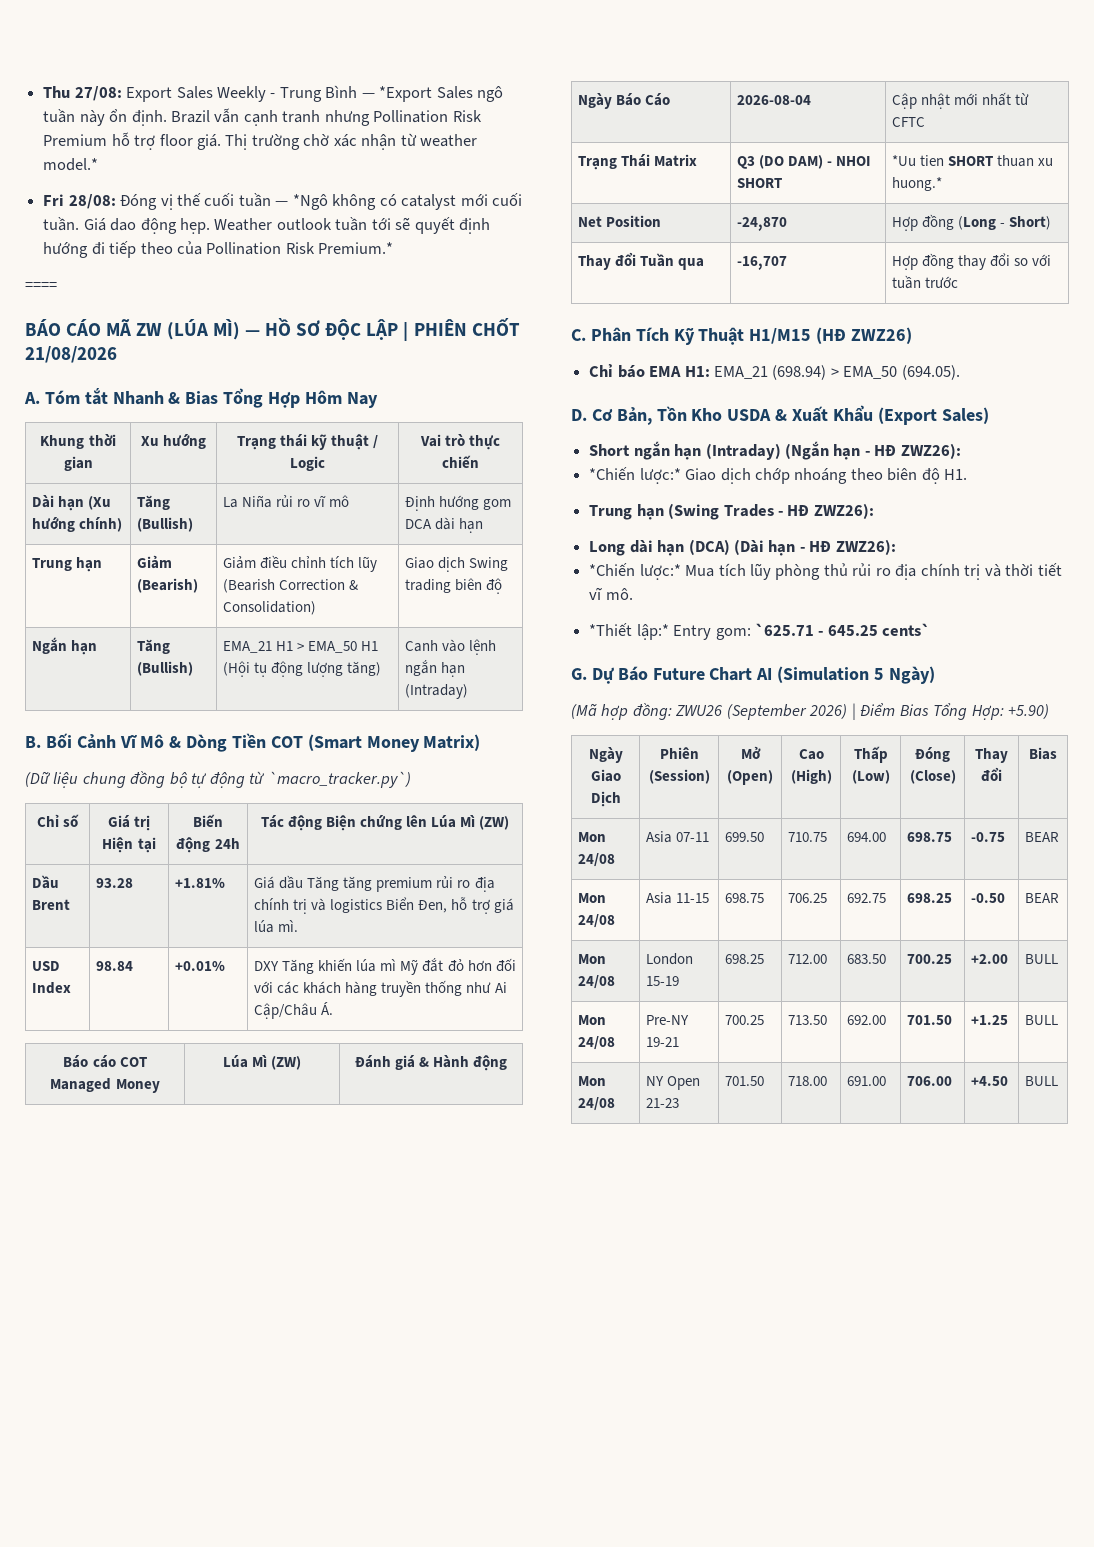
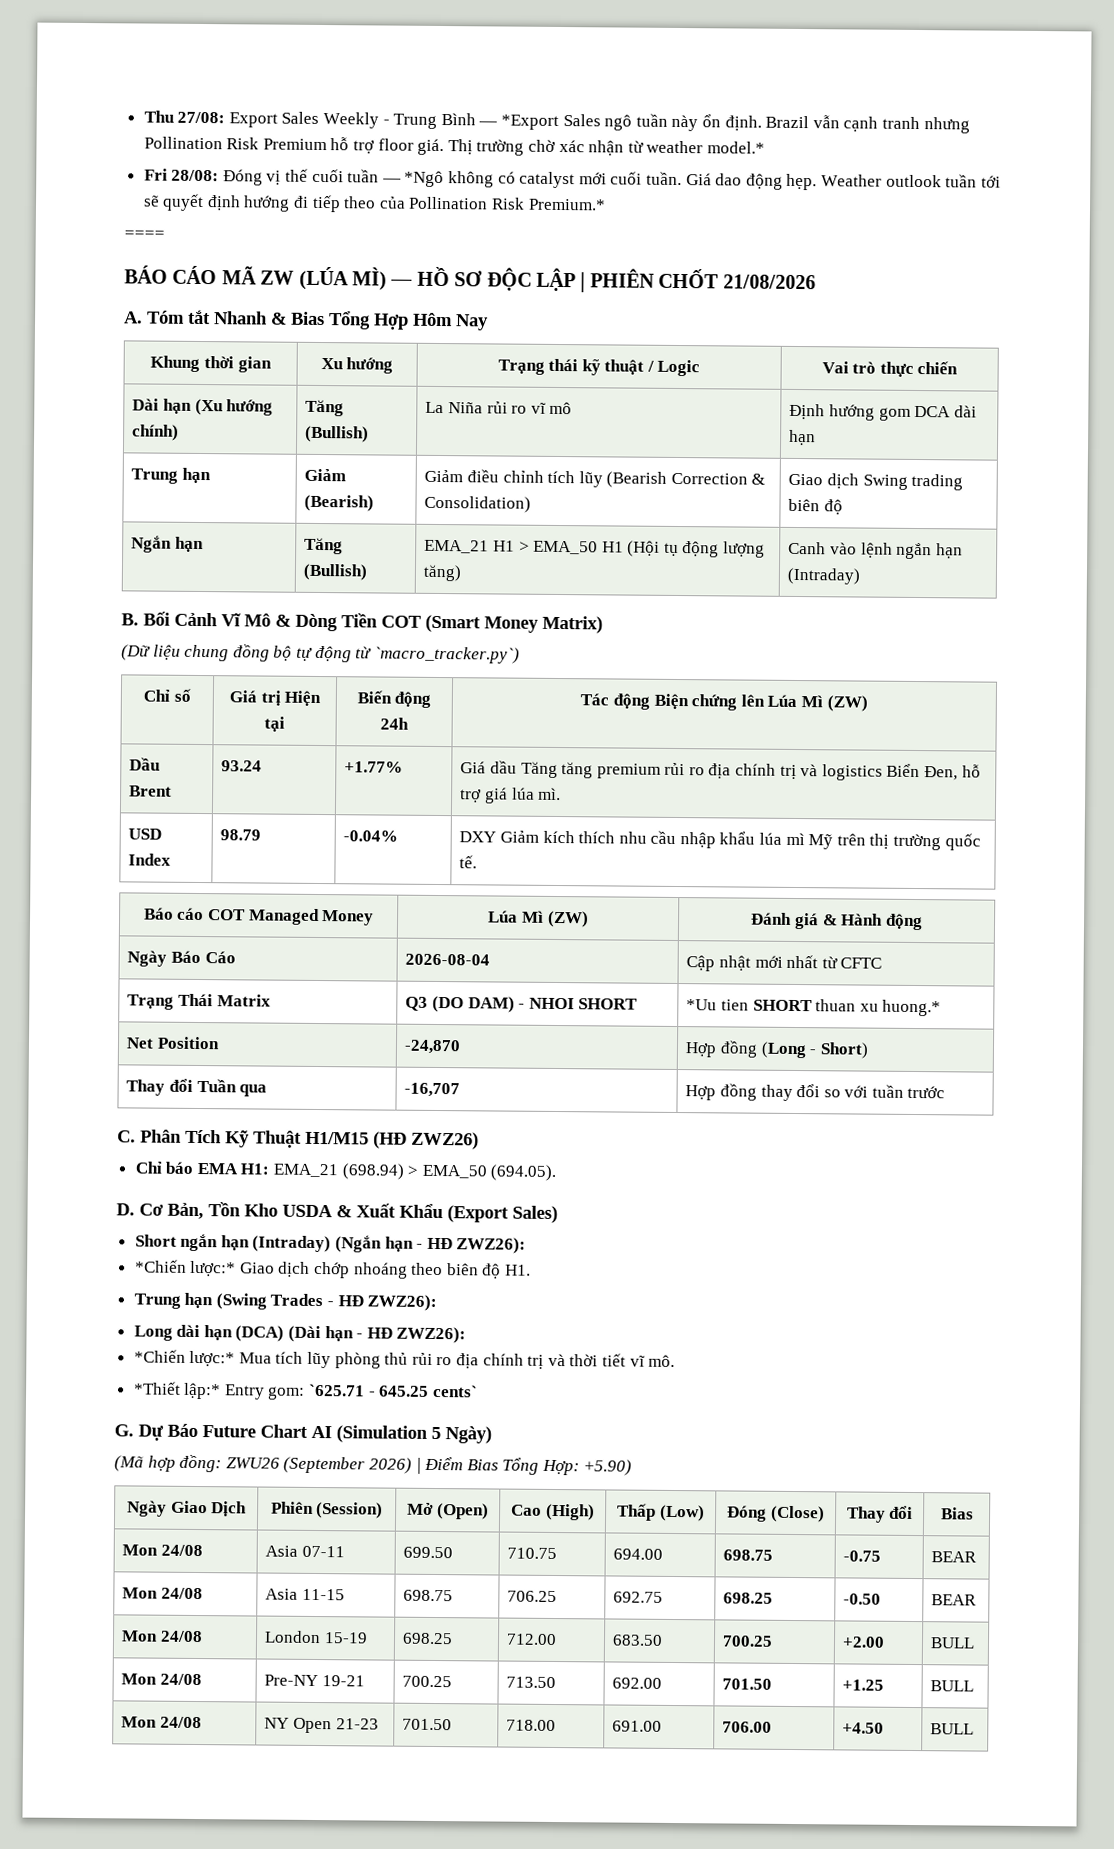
- Dầu Brent | 93.28 | +1.81% | Giá dầu Tăng tăng premium rủi ro địa chính trị và logistics Biển Đen, hỗ trợ giá lúa mì.
+ Dầu Brent | 93.24 | +1.77% | Giá dầu Tăng tăng premium rủi ro địa chính trị và logistics Biển Đen, hỗ trợ giá lúa mì.
- USD Index | 98.84 | +0.01% | DXY Tăng khiến lúa mì Mỹ đắt đỏ hơn đối với các khách hàng truyền thống như Ai Cập/Châu Á.
+ USD Index | 98.79 | -0.04% | DXY Giảm kích thích nhu cầu nhập khẩu lúa mì Mỹ trên thị trường quốc tế.

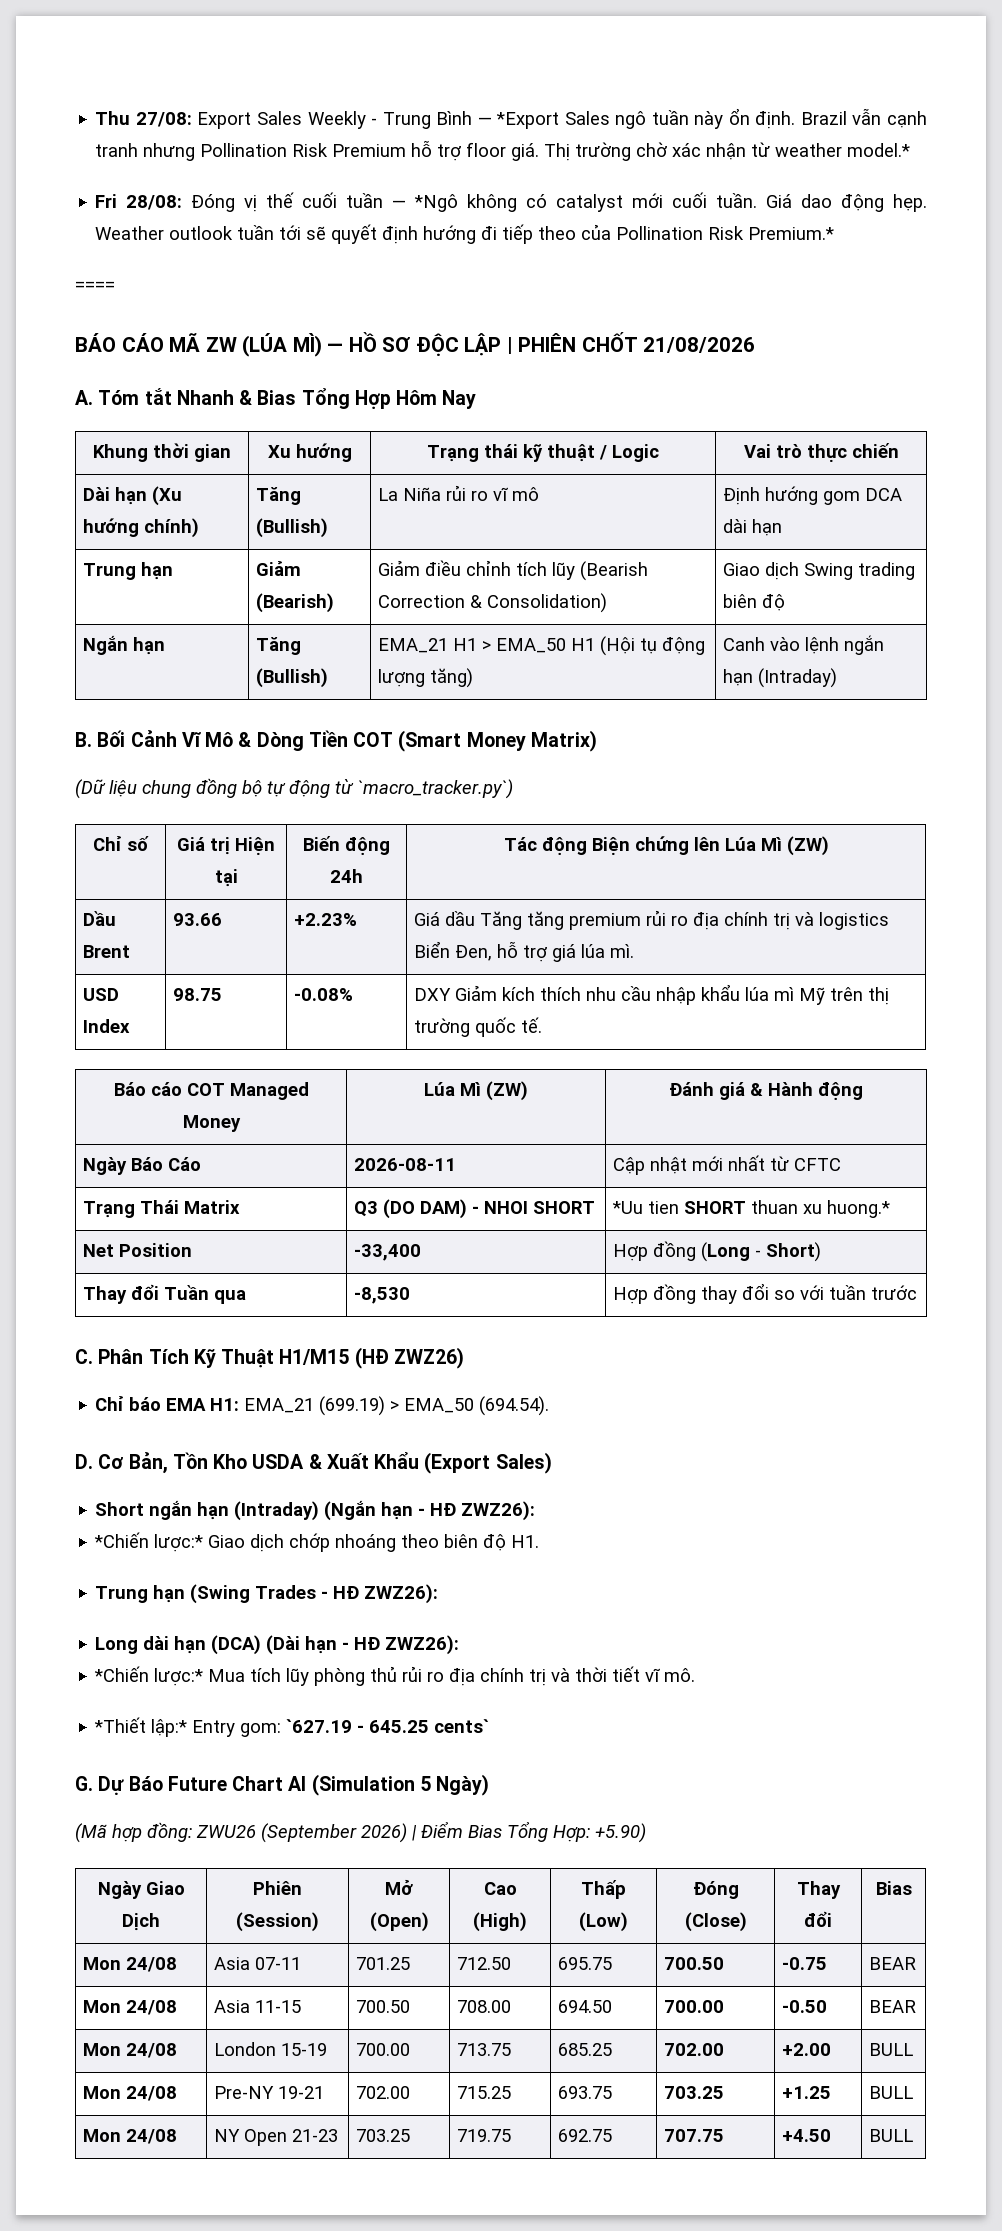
- Dầu Brent | 93.24 | +1.77% | Giá dầu Tăng tăng premium rủi ro địa chính trị và logistics Biển Đen, hỗ trợ giá lúa mì.
+ Dầu Brent | 93.66 | +2.23% | Giá dầu Tăng tăng premium rủi ro địa chính trị và logistics Biển Đen, hỗ trợ giá lúa mì.
- USD Index | 98.79 | -0.04% | DXY Giảm kích thích nhu cầu nhập khẩu lúa mì Mỹ trên thị trường quốc tế.
+ USD Index | 98.75 | -0.08% | DXY Giảm kích thích nhu cầu nhập khẩu lúa mì Mỹ trên thị trường quốc tế.
- Ngày Báo Cáo | 2026-08-04 | Cập nhật mới nhất từ CFTC
+ Ngày Báo Cáo | 2026-08-11 | Cập nhật mới nhất từ CFTC
- Net Position | -24,870 | Hợp đồng (Long - Short)
+ Net Position | -33,400 | Hợp đồng (Long - Short)
- Thay đổi Tuần qua | -16,707 | Hợp đồng thay đổi so với tuần trước
+ Thay đổi Tuần qua | -8,530 | Hợp đồng thay đổi so với tuần trước
- Chỉ báo EMA H1: EMA_21 (698.94) > EMA_50 (694.05).
+ Chỉ báo EMA H1: EMA_21 (699.19) > EMA_50 (694.54).
- *Thiết lập:* Entry gom: `625.71 - 645.25 cents`
+ *Thiết lập:* Entry gom: `627.19 - 645.25 cents`
- Mon 24/08 | Asia 07-11 | 699.50 | 710.75 | 694.00 | 698.75 | -0.75 | BEAR
+ Mon 24/08 | Asia 07-11 | 701.25 | 712.50 | 695.75 | 700.50 | -0.75 | BEAR
- Mon 24/08 | Asia 11-15 | 698.75 | 706.25 | 692.75 | 698.25 | -0.50 | BEAR
+ Mon 24/08 | Asia 11-15 | 700.50 | 708.00 | 694.50 | 700.00 | -0.50 | BEAR
- Mon 24/08 | London 15-19 | 698.25 | 712.00 | 683.50 | 700.25 | +2.00 | BULL
+ Mon 24/08 | London 15-19 | 700.00 | 713.75 | 685.25 | 702.00 | +2.00 | BULL
- Mon 24/08 | Pre-NY 19-21 | 700.25 | 713.50 | 692.00 | 701.50 | +1.25 | BULL
+ Mon 24/08 | Pre-NY 19-21 | 702.00 | 715.25 | 693.75 | 703.25 | +1.25 | BULL
- Mon 24/08 | NY Open 21-23 | 701.50 | 718.00 | 691.00 | 706.00 | +4.50 | BULL
+ Mon 24/08 | NY Open 21-23 | 703.25 | 719.75 | 692.75 | 707.75 | +4.50 | BULL

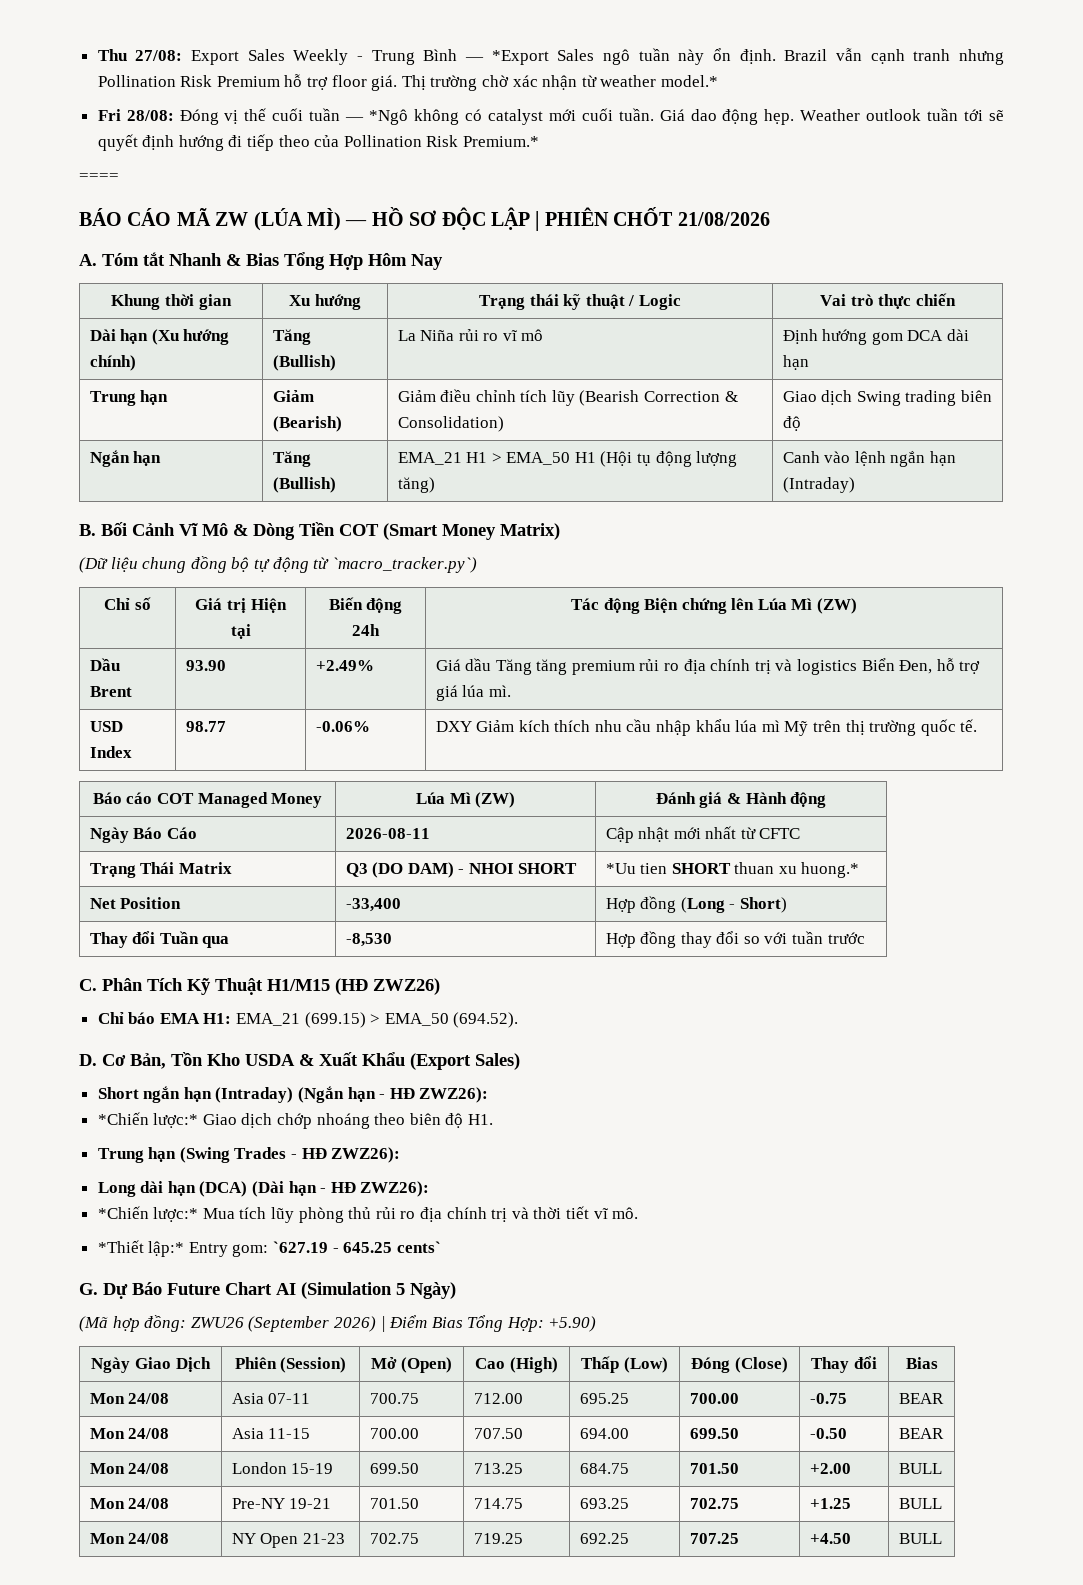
- Dầu Brent | 93.66 | +2.23% | Giá dầu Tăng tăng premium rủi ro địa chính trị và logistics Biển Đen, hỗ trợ giá lúa mì.
+ Dầu Brent | 93.90 | +2.49% | Giá dầu Tăng tăng premium rủi ro địa chính trị và logistics Biển Đen, hỗ trợ giá lúa mì.
- USD Index | 98.75 | -0.08% | DXY Giảm kích thích nhu cầu nhập khẩu lúa mì Mỹ trên thị trường quốc tế.
+ USD Index | 98.77 | -0.06% | DXY Giảm kích thích nhu cầu nhập khẩu lúa mì Mỹ trên thị trường quốc tế.
- Chỉ báo EMA H1: EMA_21 (699.19) > EMA_50 (694.54).
+ Chỉ báo EMA H1: EMA_21 (699.15) > EMA_50 (694.52).
- Mon 24/08 | Asia 07-11 | 701.25 | 712.50 | 695.75 | 700.50 | -0.75 | BEAR
+ Mon 24/08 | Asia 07-11 | 700.75 | 712.00 | 695.25 | 700.00 | -0.75 | BEAR
- Mon 24/08 | Asia 11-15 | 700.50 | 708.00 | 694.50 | 700.00 | -0.50 | BEAR
+ Mon 24/08 | Asia 11-15 | 700.00 | 707.50 | 694.00 | 699.50 | -0.50 | BEAR
- Mon 24/08 | London 15-19 | 700.00 | 713.75 | 685.25 | 702.00 | +2.00 | BULL
+ Mon 24/08 | London 15-19 | 699.50 | 713.25 | 684.75 | 701.50 | +2.00 | BULL
- Mon 24/08 | Pre-NY 19-21 | 702.00 | 715.25 | 693.75 | 703.25 | +1.25 | BULL
+ Mon 24/08 | Pre-NY 19-21 | 701.50 | 714.75 | 693.25 | 702.75 | +1.25 | BULL
- Mon 24/08 | NY Open 21-23 | 703.25 | 719.75 | 692.75 | 707.75 | +4.50 | BULL
+ Mon 24/08 | NY Open 21-23 | 702.75 | 719.25 | 692.25 | 707.25 | +4.50 | BULL

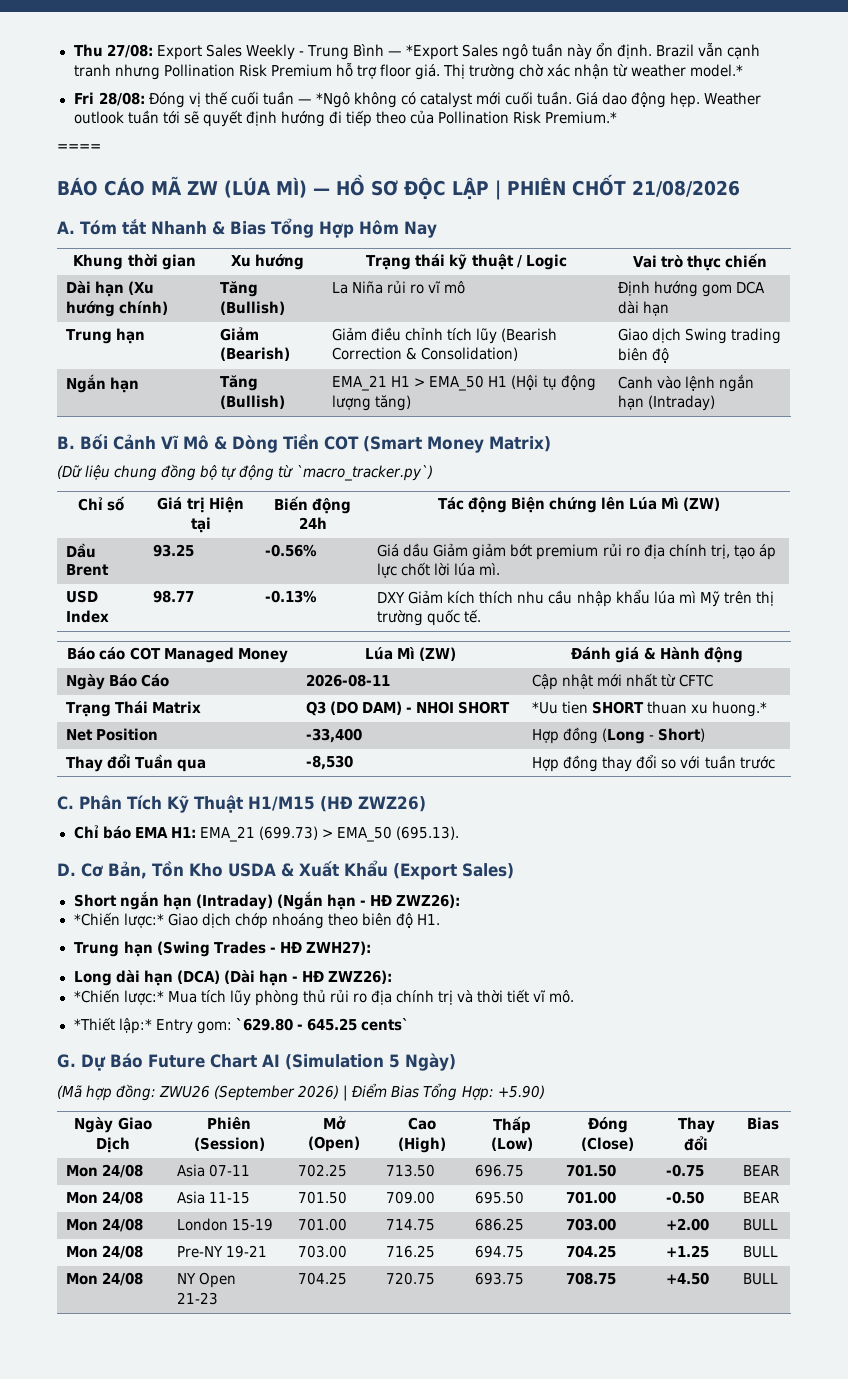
- Dầu Brent | 93.90 | +2.49% | Giá dầu Tăng tăng premium rủi ro địa chính trị và logistics Biển Đen, hỗ trợ giá lúa mì.
+ Dầu Brent | 93.25 | -0.56% | Giá dầu Giảm giảm bớt premium rủi ro địa chính trị, tạo áp lực chốt lời lúa mì.
- USD Index | 98.77 | -0.06% | DXY Giảm kích thích nhu cầu nhập khẩu lúa mì Mỹ trên thị trường quốc tế.
+ USD Index | 98.77 | -0.13% | DXY Giảm kích thích nhu cầu nhập khẩu lúa mì Mỹ trên thị trường quốc tế.
- Chỉ báo EMA H1: EMA_21 (699.15) > EMA_50 (694.52).
+ Chỉ báo EMA H1: EMA_21 (699.73) > EMA_50 (695.13).
- Trung hạn (Swing Trades - HĐ ZWZ26):
+ Trung hạn (Swing Trades - HĐ ZWH27):
- *Thiết lập:* Entry gom: `627.19 - 645.25 cents`
+ *Thiết lập:* Entry gom: `629.80 - 645.25 cents`
- Mon 24/08 | Asia 07-11 | 700.75 | 712.00 | 695.25 | 700.00 | -0.75 | BEAR
+ Mon 24/08 | Asia 07-11 | 702.25 | 713.50 | 696.75 | 701.50 | -0.75 | BEAR
- Mon 24/08 | Asia 11-15 | 700.00 | 707.50 | 694.00 | 699.50 | -0.50 | BEAR
+ Mon 24/08 | Asia 11-15 | 701.50 | 709.00 | 695.50 | 701.00 | -0.50 | BEAR
- Mon 24/08 | London 15-19 | 699.50 | 713.25 | 684.75 | 701.50 | +2.00 | BULL
+ Mon 24/08 | London 15-19 | 701.00 | 714.75 | 686.25 | 703.00 | +2.00 | BULL
- Mon 24/08 | Pre-NY 19-21 | 701.50 | 714.75 | 693.25 | 702.75 | +1.25 | BULL
+ Mon 24/08 | Pre-NY 19-21 | 703.00 | 716.25 | 694.75 | 704.25 | +1.25 | BULL
- Mon 24/08 | NY Open 21-23 | 702.75 | 719.25 | 692.25 | 707.25 | +4.50 | BULL
+ Mon 24/08 | NY Open 21-23 | 704.25 | 720.75 | 693.75 | 708.75 | +4.50 | BULL

